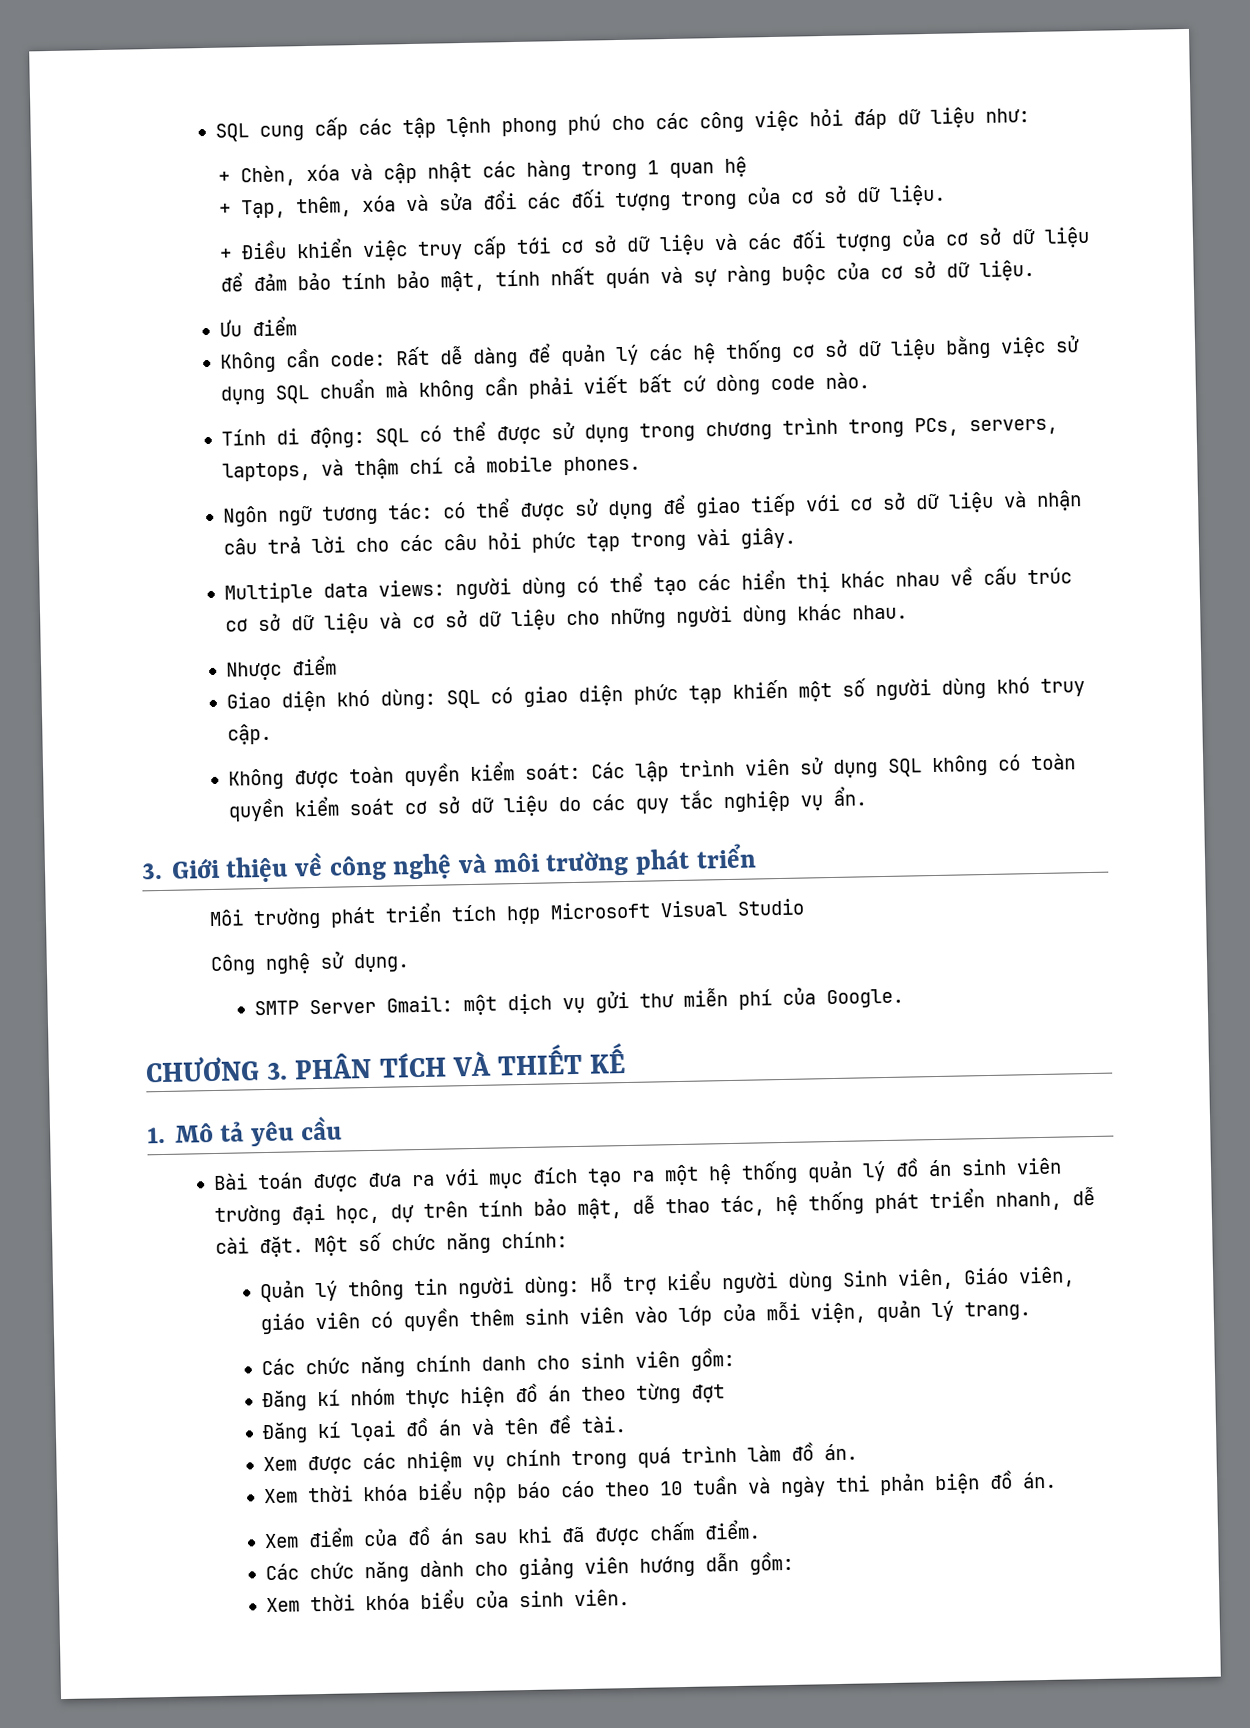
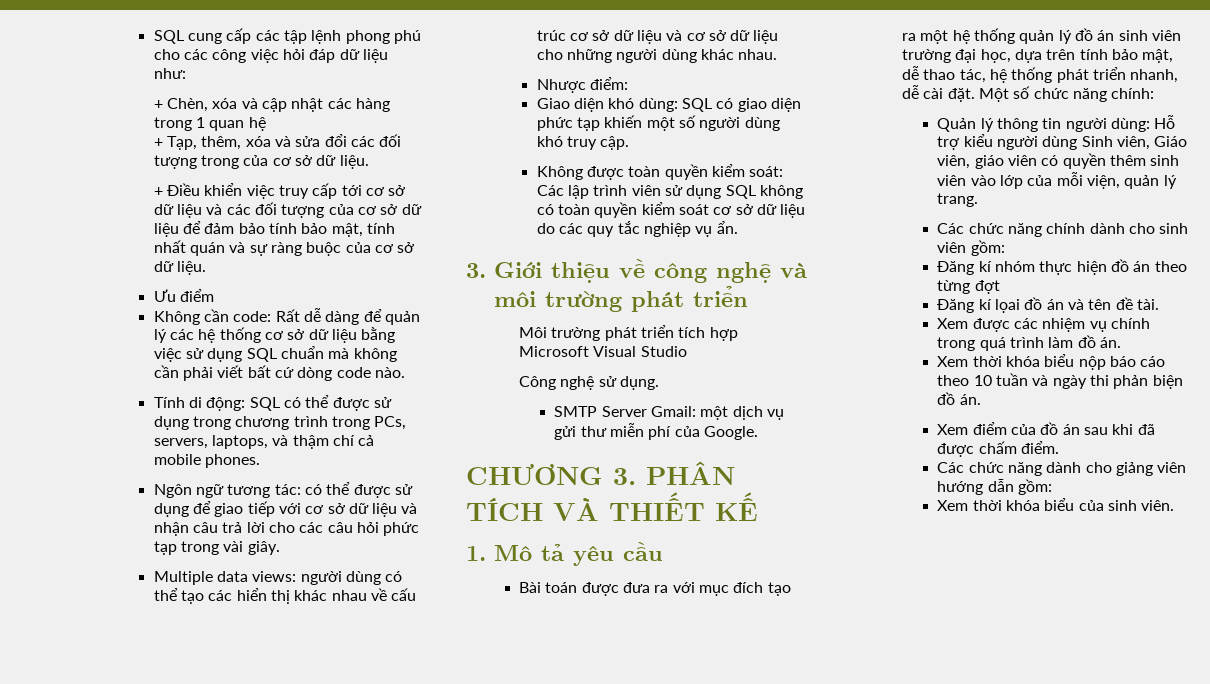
- Nhược điểm
+ Nhược điểm:
- Bài toán được đưa ra với mục đích tạo ra một hệ thống quản lý đồ án sinh viên trường đại học, dự trên tính bảo mật, dễ thao tác, hệ thống phát triển nhanh, dễ cài đặt.
+ Bài toán được đưa ra với mục đích tạo ra một hệ thống quản lý đồ án sinh viên trường đại học, dựa trên tính bảo mật, dễ thao tác, hệ thống phát triển nhanh, dễ cài đặt.
- Các chức năng chính danh cho sinh viên gồm:
+ Các chức năng chính dành cho sinh viên gồm:

